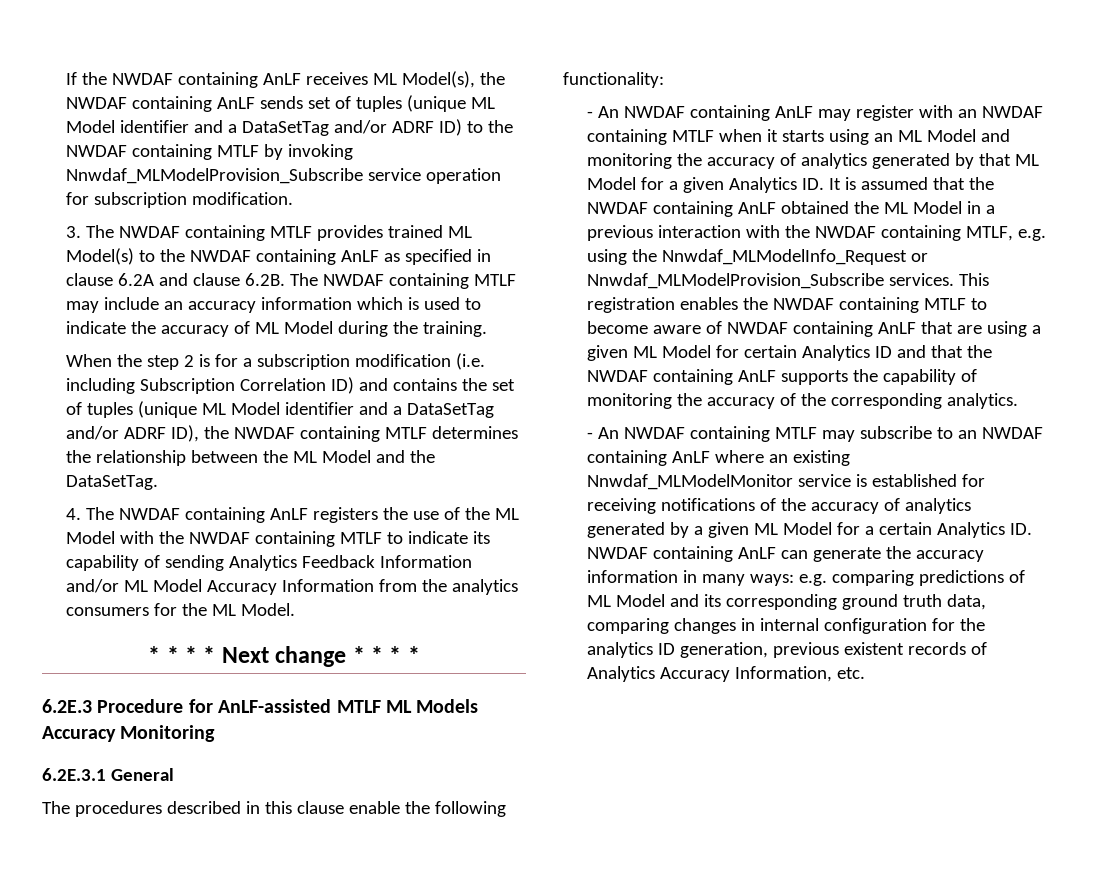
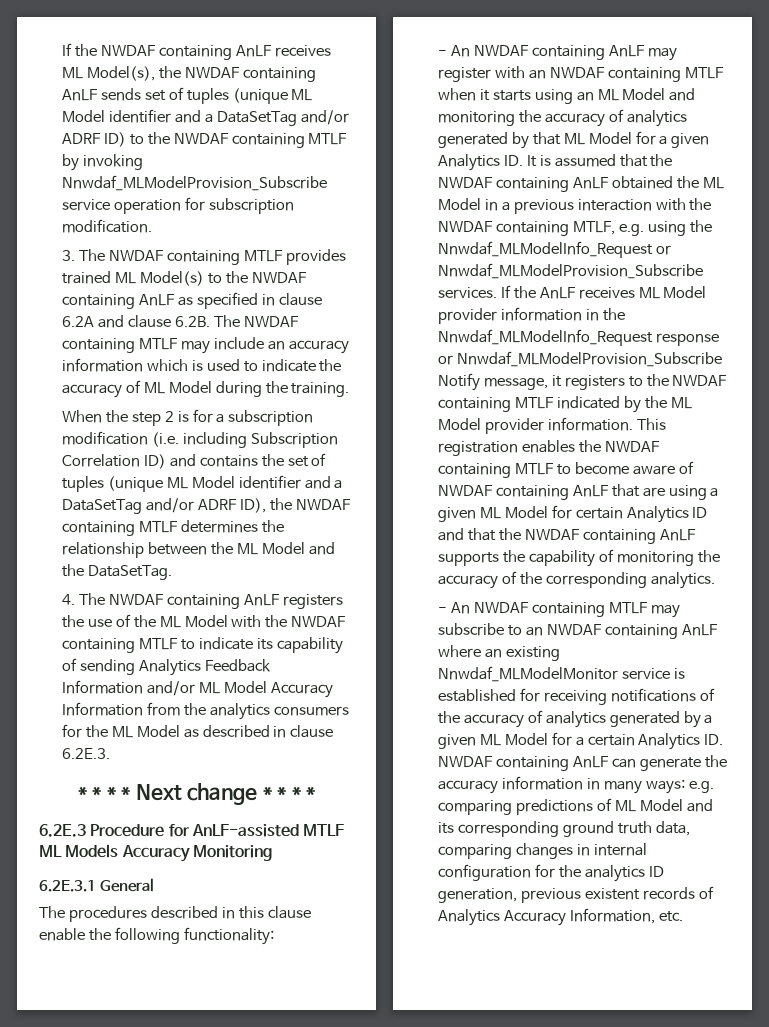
- 4. The NWDAF containing AnLF registers the use of the ML Model with the NWDAF containing MTLF to indicate its capability of sending Analytics Feedback Information and/or ML Model Accuracy Information from the analytics consumers for the ML Model.
+ 4. The NWDAF containing AnLF registers the use of the ML Model with the NWDAF containing MTLF to indicate its capability of sending Analytics Feedback Information and/or ML Model Accuracy Information from the analytics consumers for the ML Model as described in clause 6.2E.3.
+ If the AnLF receives ML Model provider information in the Nnwdaf_MLModelInfo_Request response or Nnwdaf_MLModelProvision_Subscribe Notify message, it registers to the NWDAF containing MTLF indicated by the ML Model provider information.

